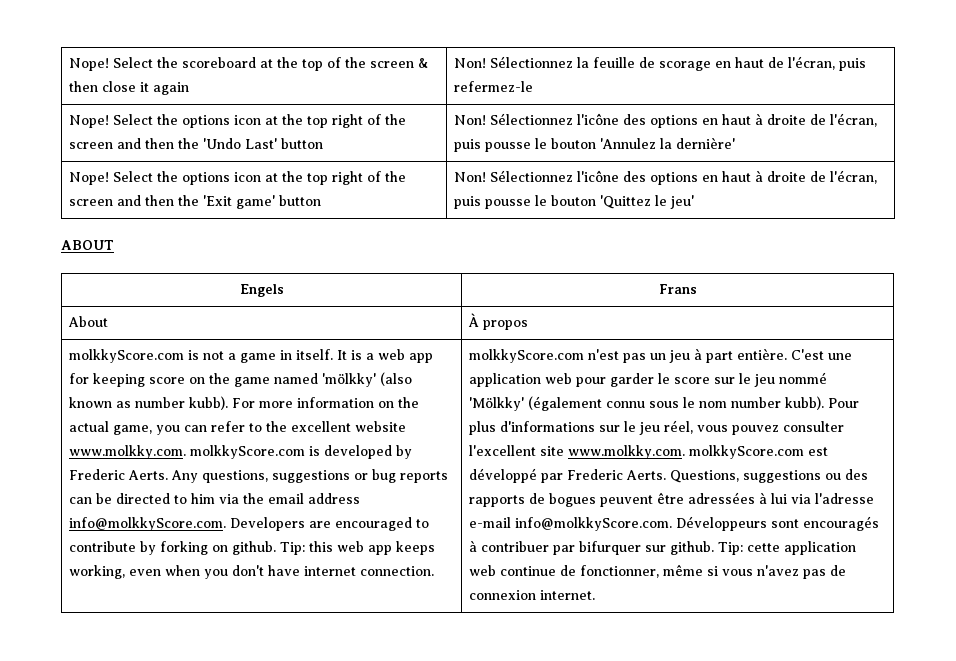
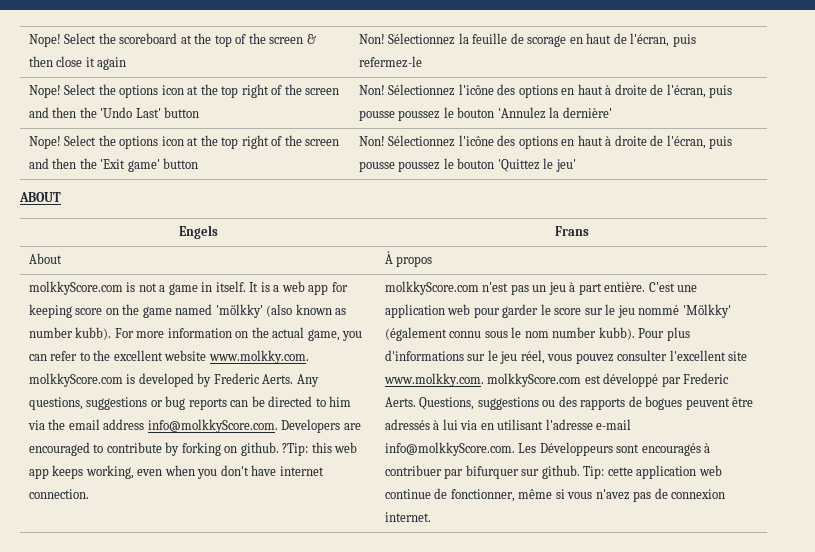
- Nope! Select the options icon at the top right of the screen and then the 'Undo Last' button | Non! Sélectionnez l'icône des options en haut à droite de l'écran, puis pousse le bouton 'Annulez la dernière'
+ Nope! Select the options icon at the top right of the screen and then the 'Undo Last' button | Non! Sélectionnez l'icône des options en haut à droite de l'écran, puis pousse poussez le bouton 'Annulez la dernière'
- Nope! Select the options icon at the top right of the screen and then the 'Exit game' button | Non! Sélectionnez l'icône des options en haut à droite de l'écran, puis pousse le bouton 'Quittez le jeu'
+ Nope! Select the options icon at the top right of the screen and then the 'Exit game' button | Non! Sélectionnez l'icône des options en haut à droite de l'écran, puis pousse poussez le bouton 'Quittez le jeu'
- Tip: this web app keeps working, even when you don't have internet connection.
+ ?Tip: this web app keeps working, even when you don't have internet connection.
- Questions, suggestions ou des rapports de bogues peuvent être adressées à lui via l'adresse e-mail info@molkkyScore.com. Développeurs sont encouragés à contribuer par bifurquer sur github.
+ Questions, suggestions ou des rapports de bogues peuvent être adressés à lui via en utilisant l'adresse e-mail info@molkkyScore.com. Les Développeurs sont encouragés à contribuer par bifurquer sur github.

